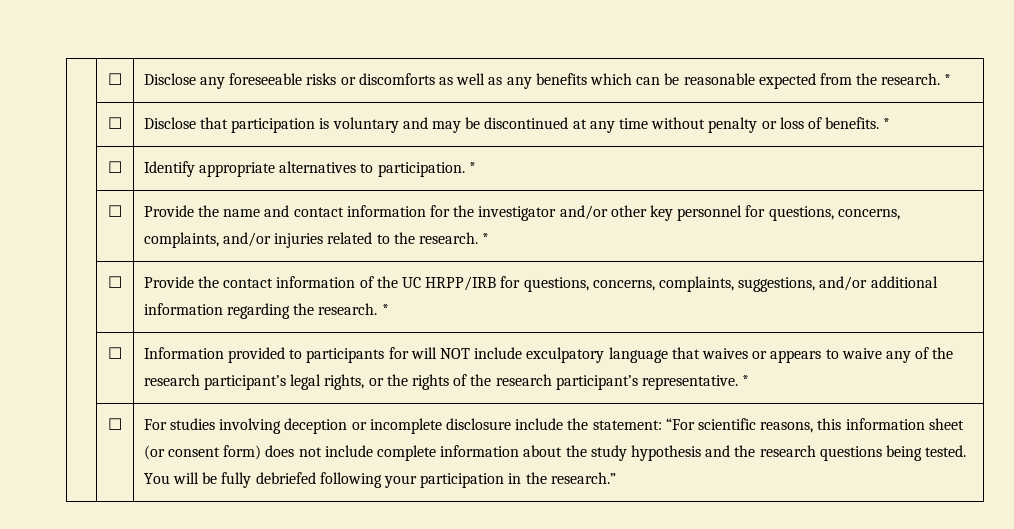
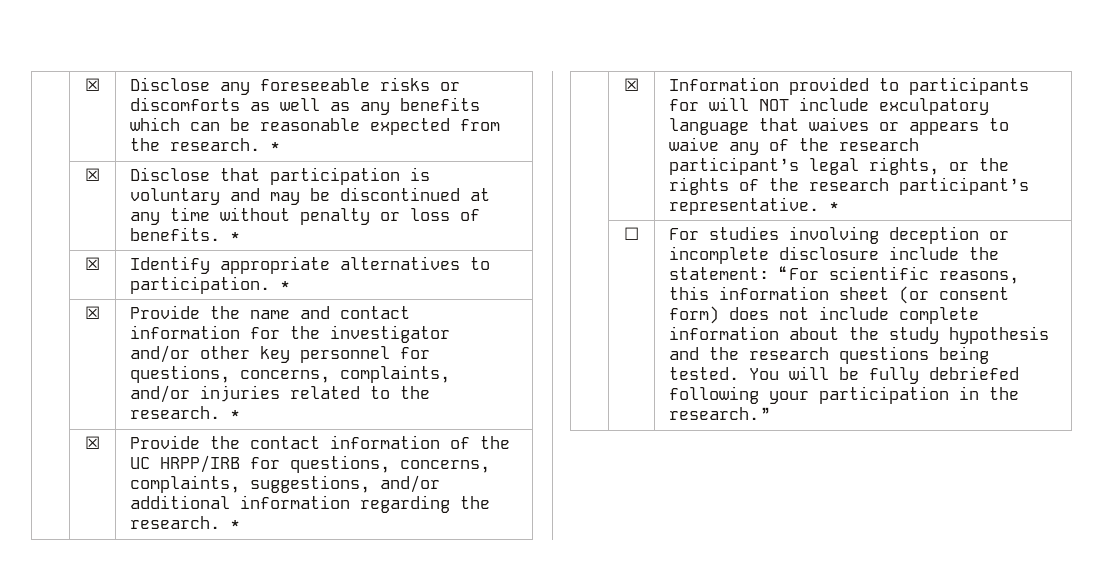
- | ☐ | Disclose any foreseeable risks or discomforts as well as any benefits which can be reasonable expected from the research. *
+ | ☒ | Disclose any foreseeable risks or discomforts as well as any benefits which can be reasonable expected from the research. *
- | ☐ | Disclose that participation is voluntary and may be discontinued at any time without penalty or loss of benefits. *
+ | ☒ | Disclose that participation is voluntary and may be discontinued at any time without penalty or loss of benefits. *
- | ☐ | Identify appropriate alternatives to participation. *
+ | ☒ | Identify appropriate alternatives to participation. *
- | ☐ | Provide the name and contact information for the investigator and/or other key personnel for questions, concerns, complaints, and/or injuries related to the research. *
+ | ☒ | Provide the name and contact information for the investigator and/or other key personnel for questions, concerns, complaints, and/or injuries related to the research. *
- | ☐ | Provide the contact information of the UC HRPP/IRB for questions, concerns, complaints, suggestions, and/or additional information regarding the research. *
+ | ☒ | Provide the contact information of the UC HRPP/IRB for questions, concerns, complaints, suggestions, and/or additional information regarding the research. *
- | ☐ | Information provided to participants for will NOT include exculpatory language that waives or appears to waive any of the research participant’s legal rights, or the rights of the research participant’s representative. *
+ | ☒ | Information provided to participants for will NOT include exculpatory language that waives or appears to waive any of the research participant’s legal rights, or the rights of the research participant’s representative. *

